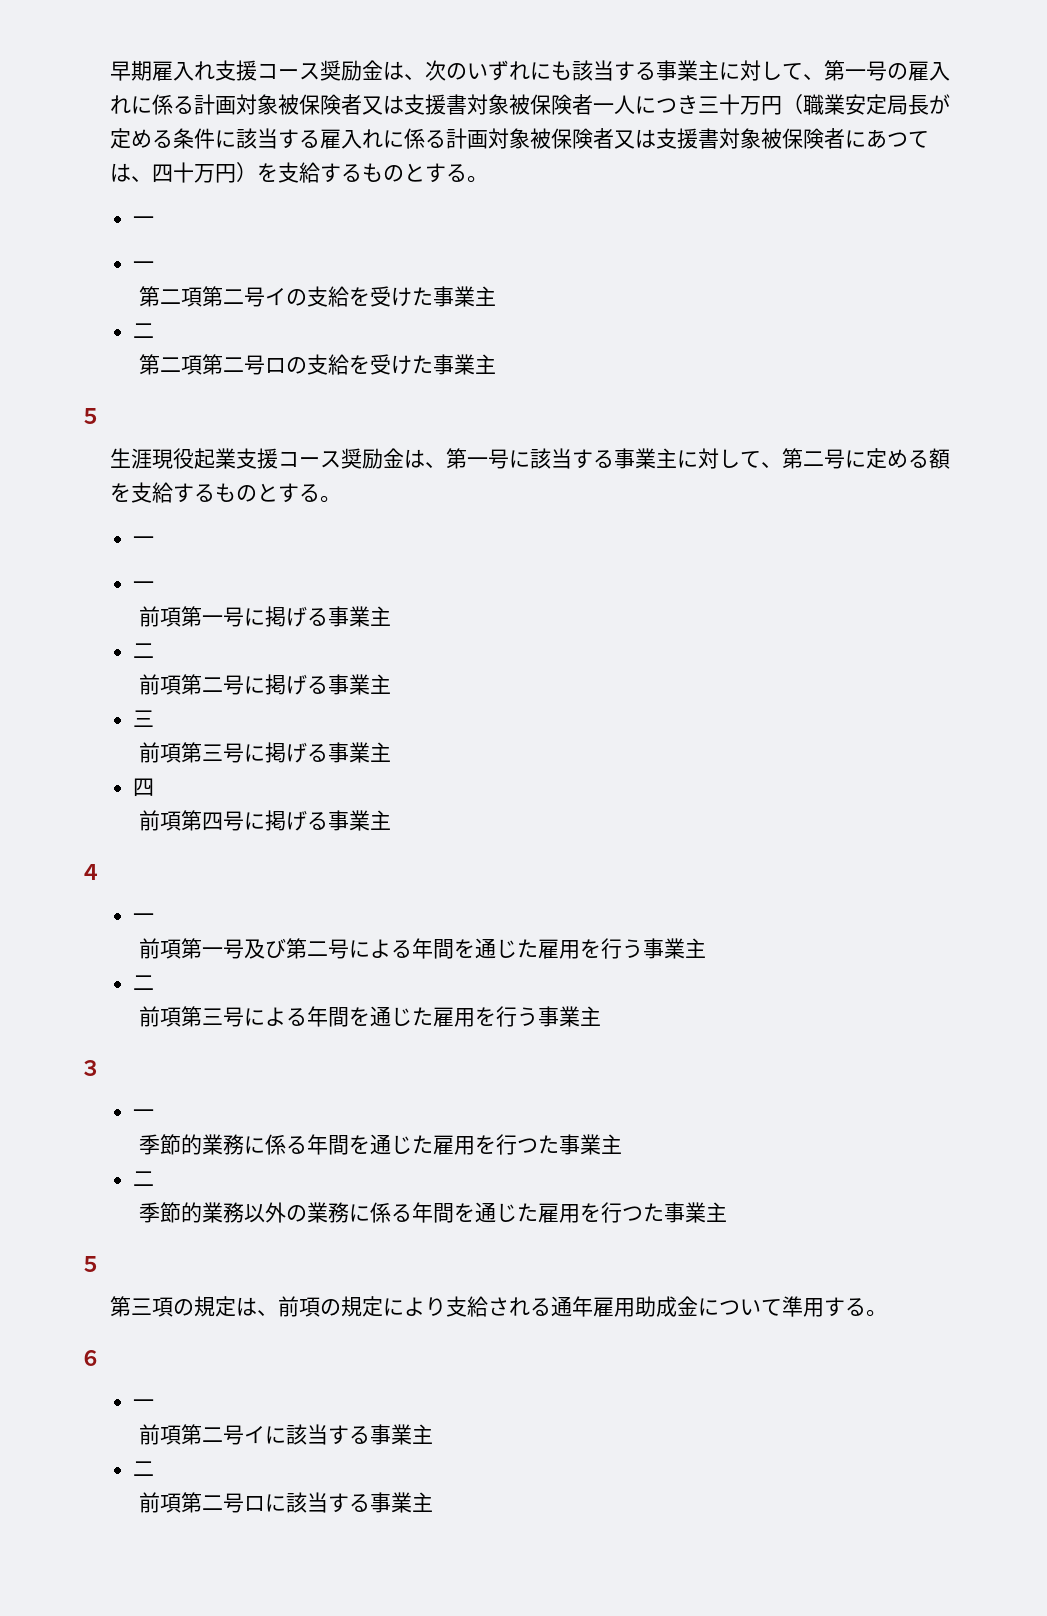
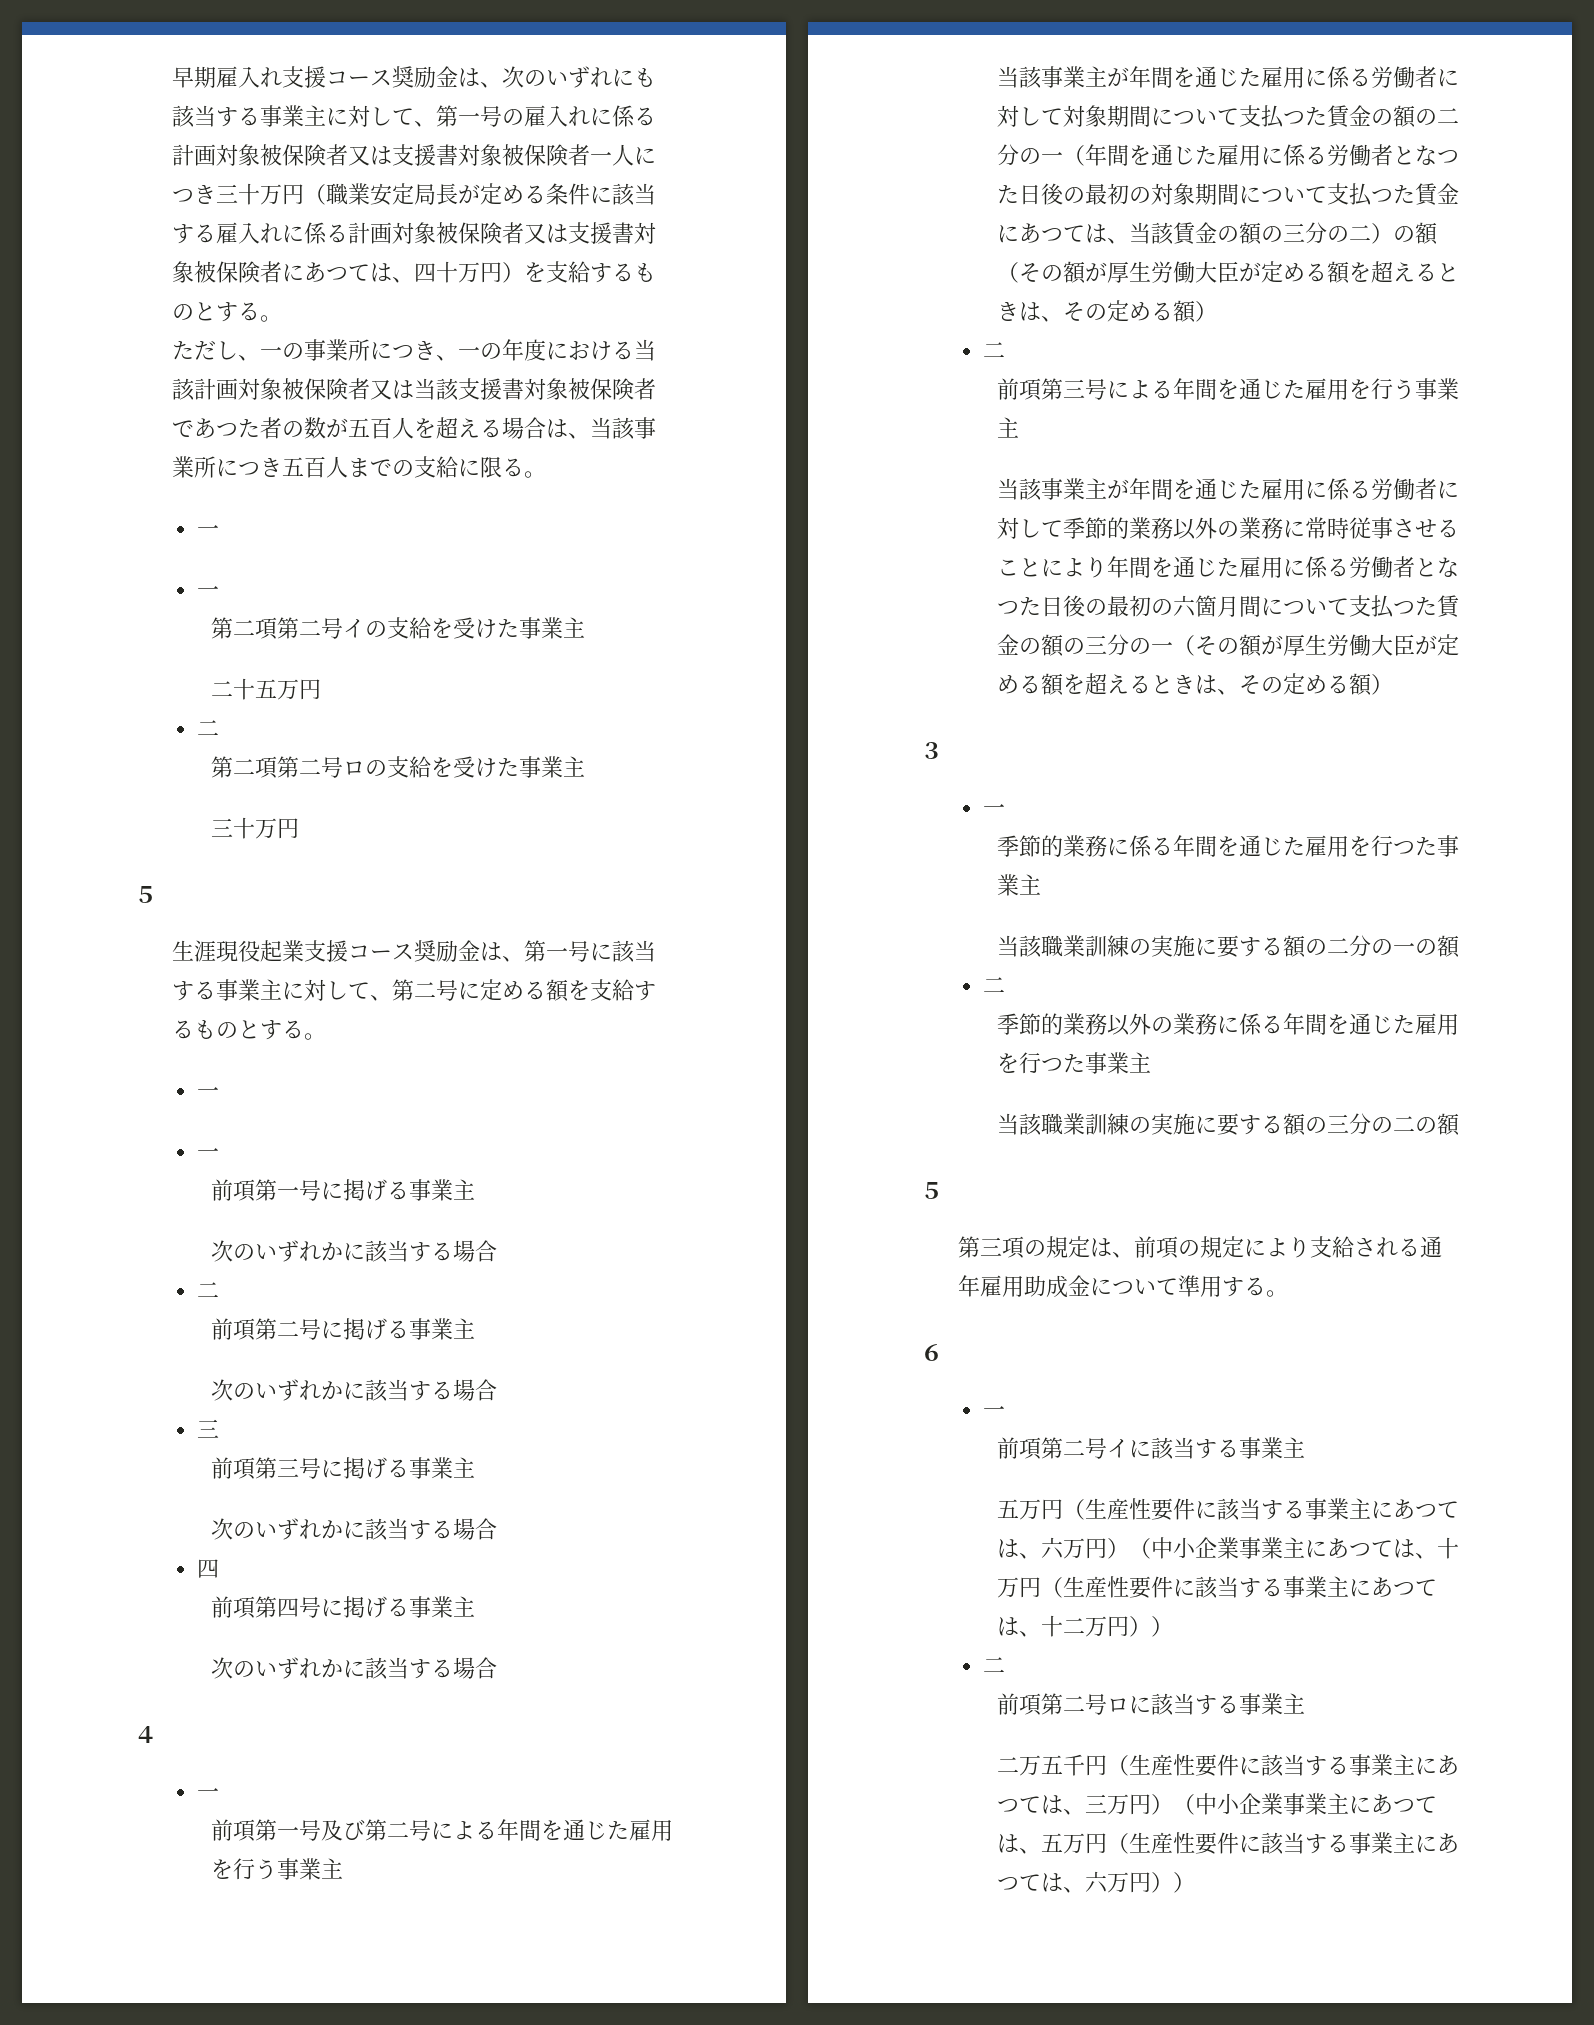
+ ただし、一の事業所につき、一の年度における当該計画対象被保険者又は当該支援書対象被保険者であつた者の数が五百人を超える場合は、当該事業所につき五百人までの支給に限る。
+ 二十五万円
  第二項第二号ロの支給を受けた事業主
+ 三十万円
  前項第一号に掲げる事業主
+ 次のいずれかに該当する場合
  前項第二号に掲げる事業主
+ 次のいずれかに該当する場合
  前項第三号に掲げる事業主
+ 次のいずれかに該当する場合
  前項第四号に掲げる事業主
+ 次のいずれかに該当する場合
+ 当該事業主が年間を通じた雇用に係る労働者に対して対象期間について支払つた賃金の額の二分の一（年間を通じた雇用に係る労働者となつた日後の最初の対象期間について支払つた賃金にあつては、当該賃金の額の三分の二）の額（その額が厚生労働大臣が定める額を超えるときは、その定める額）
+ 当該事業主が年間を通じた雇用に係る労働者に対して季節的業務以外の業務に常時従事させることにより年間を通じた雇用に係る労働者となつた日後の最初の六箇月間について支払つた賃金の額の三分の一（その額が厚生労働大臣が定める額を超えるときは、その定める額）
+ 当該職業訓練の実施に要する額の二分の一の額
+ 当該職業訓練の実施に要する額の三分の二の額
+ 五万円（生産性要件に該当する事業主にあつては、六万円）（中小企業事業主にあつては、十万円（生産性要件に該当する事業主にあつては、十二万円））
+ 二万五千円（生産性要件に該当する事業主にあつては、三万円）（中小企業事業主にあつては、五万円（生産性要件に該当する事業主にあつては、六万円））

